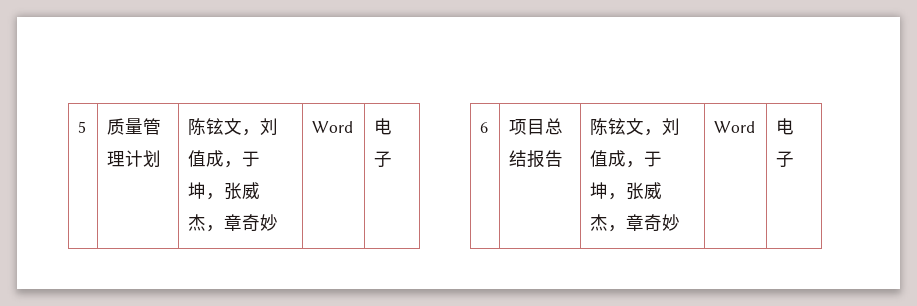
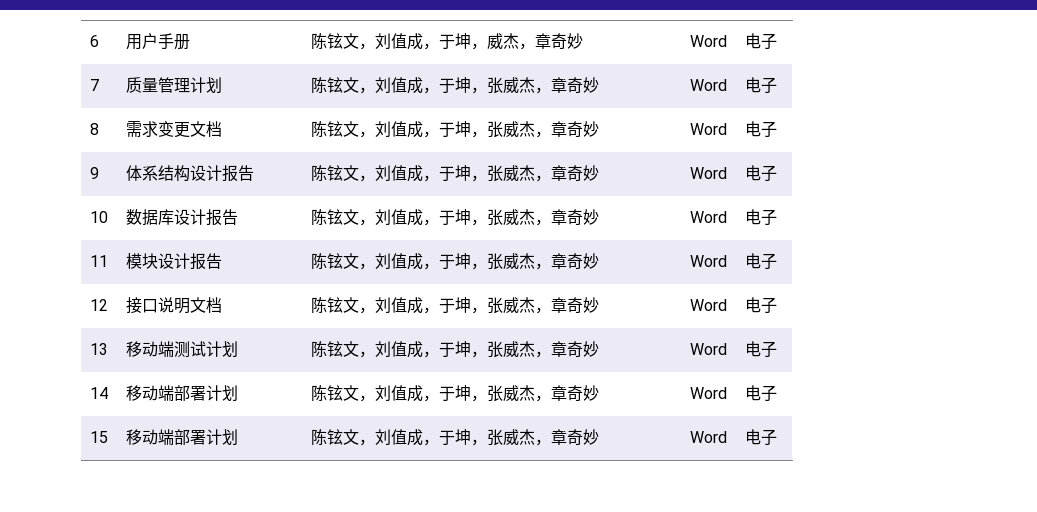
- 5 | 质量管理计划 | 陈铉文，刘值成，于坤，张威杰，章奇妙 | Word | 电子
+ 6 | 用户手册 | 陈铉文，刘值成，于坤，威杰，章奇妙 | Word | 电子
+ 7 | 质量管理计划 | 陈铉文，刘值成，于坤，张威杰，章奇妙 | Word | 电子
- 6 | 项目总结报告 | 陈铉文，刘值成，于坤，张威杰，章奇妙 | Word | 电子
+ 8 | 需求变更文档 | 陈铉文，刘值成，于坤，张威杰，章奇妙 | Word | 电子
+ 9 | 体系结构设计报告 | 陈铉文，刘值成，于坤，张威杰，章奇妙 | Word | 电子
+ 10 | 数据库设计报告 | 陈铉文，刘值成，于坤，张威杰，章奇妙 | Word | 电子
+ 11 | 模块设计报告 | 陈铉文，刘值成，于坤，张威杰，章奇妙 | Word | 电子
+ 12 | 接口说明文档 | 陈铉文，刘值成，于坤，张威杰，章奇妙 | Word | 电子
+ 13 | 移动端测试计划 | 陈铉文，刘值成，于坤，张威杰，章奇妙 | Word | 电子
+ 14 | 移动端部署计划 | 陈铉文，刘值成，于坤，张威杰，章奇妙 | Word | 电子
+ 15 | 移动端部署计划 | 陈铉文，刘值成，于坤，张威杰，章奇妙 | Word | 电子

